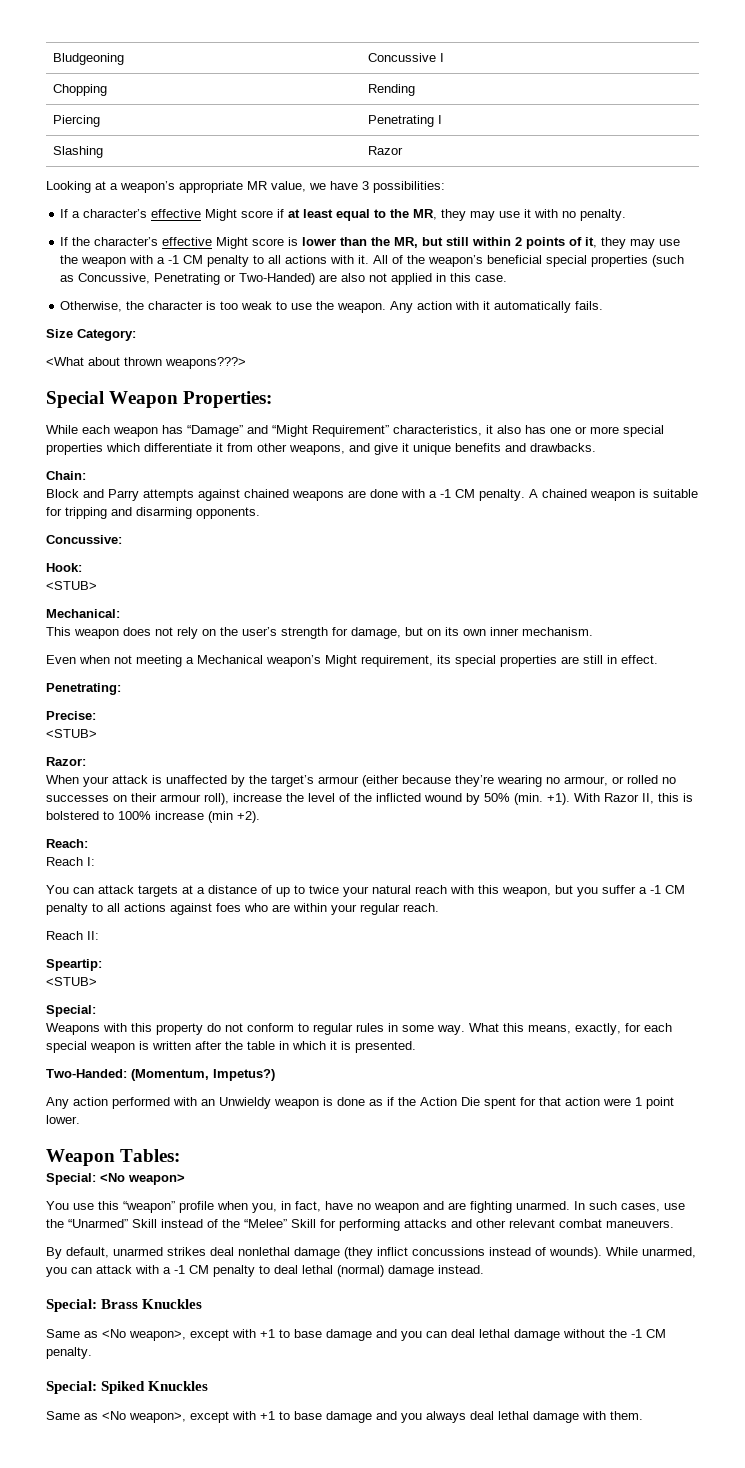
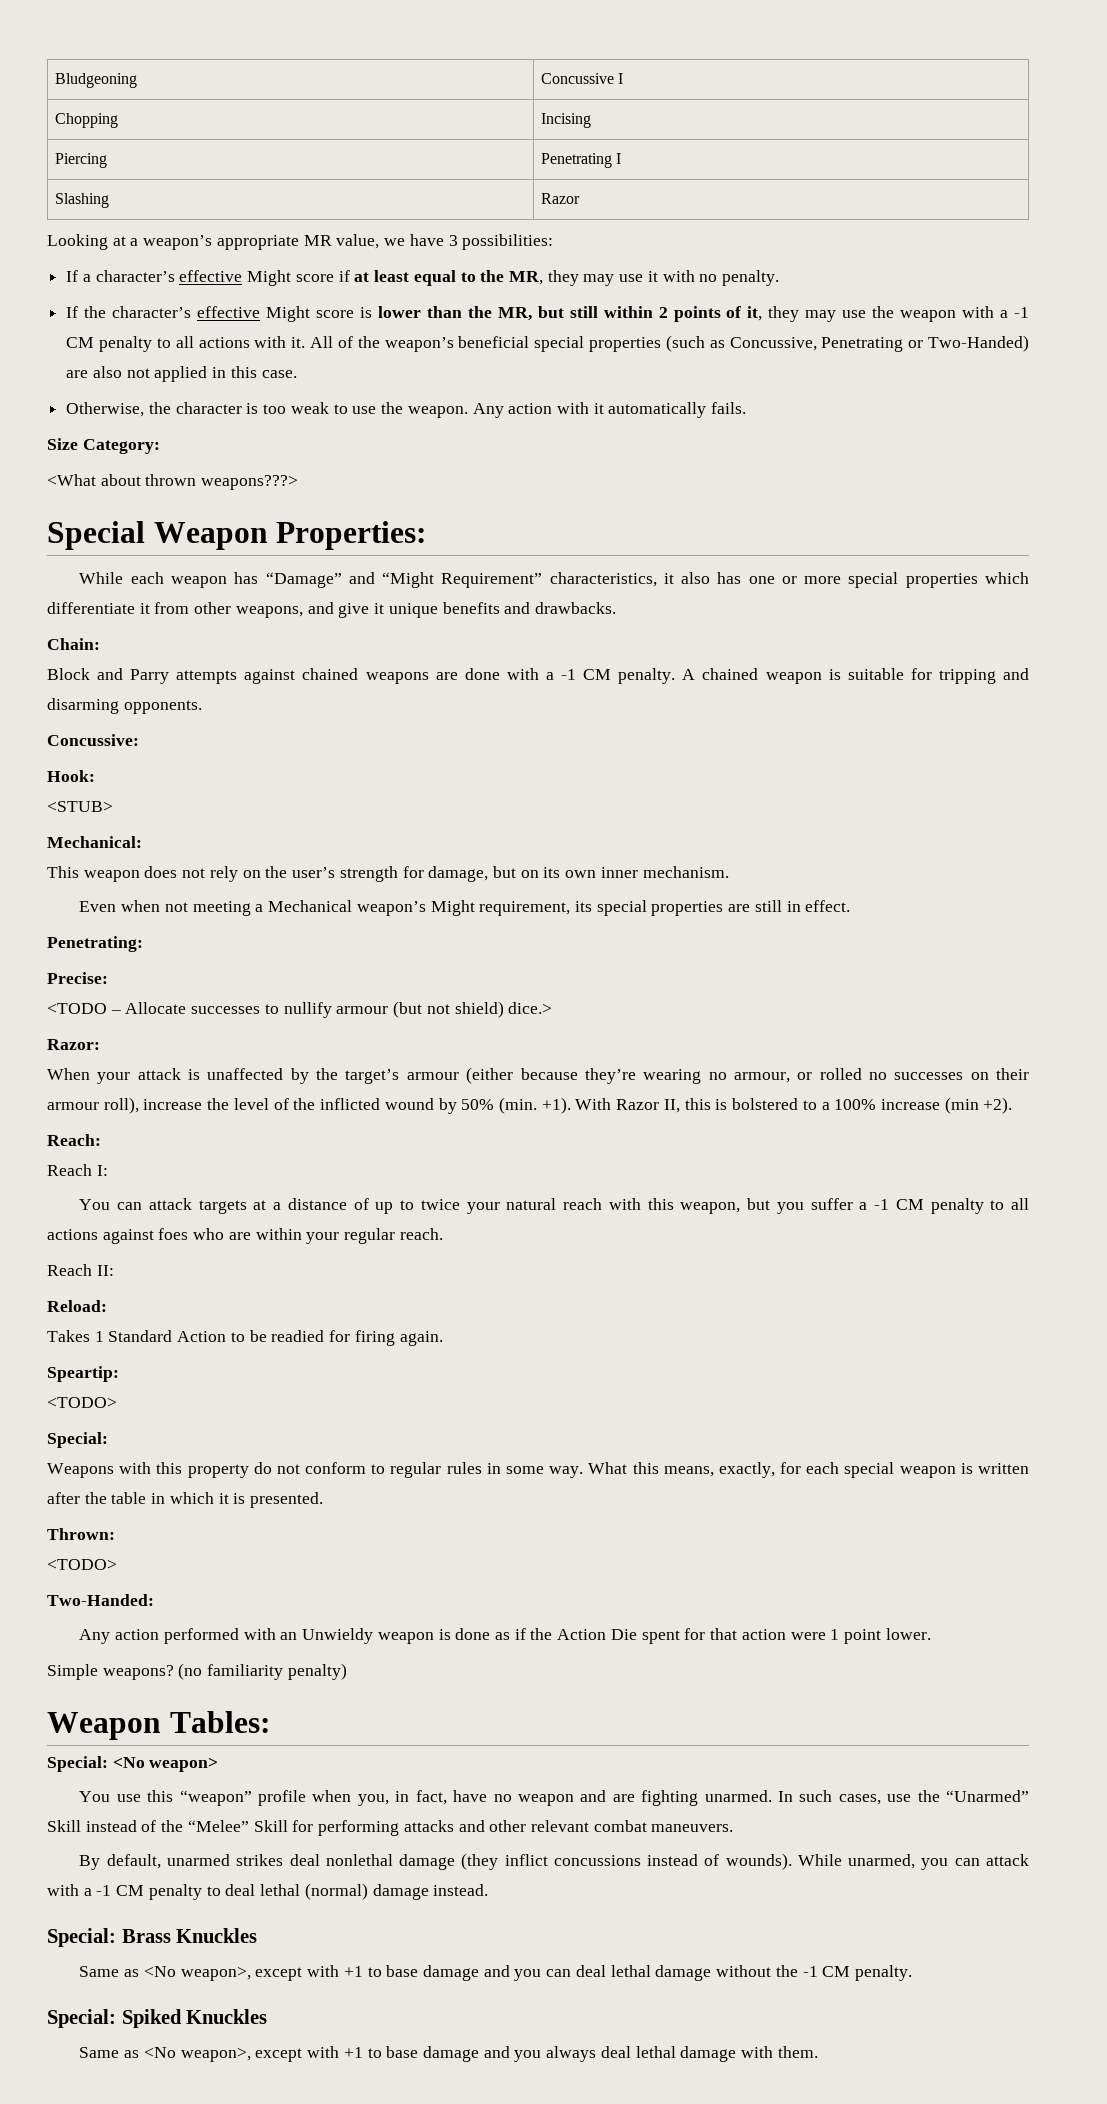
- Chopping | Rending
+ Chopping | Incising
  Precise:
- <STUB>
+ <TODO – Allocate successes to nullify armour (but not shield) dice.>
- With Razor II, this is bolstered to 100% increase (min +2).
+ With Razor II, this is bolstered to a 100% increase (min +2).
+ Reload:
+ Takes 1 Standard Action to be readied for firing again.
  Speartip:
- <STUB>
+ <TODO>
+ Thrown:
+ <TODO>
- Two-Handed: (Momentum, Impetus?)
+ Two-Handed:
+ Simple weapons? (no familiarity penalty)

